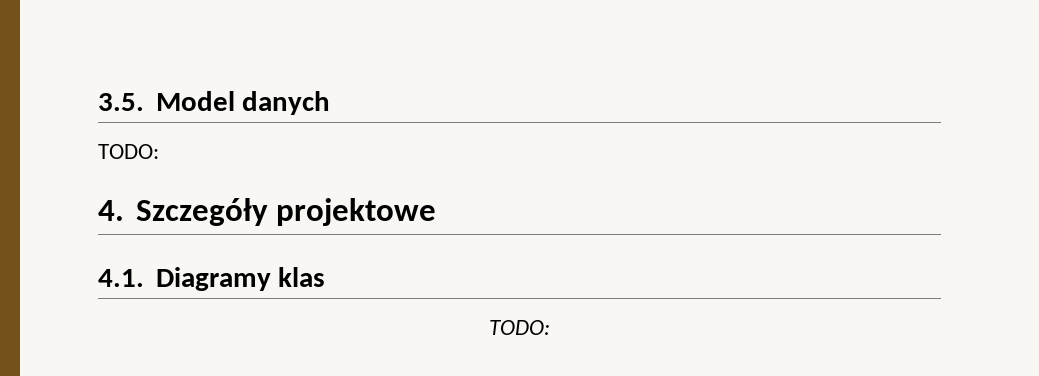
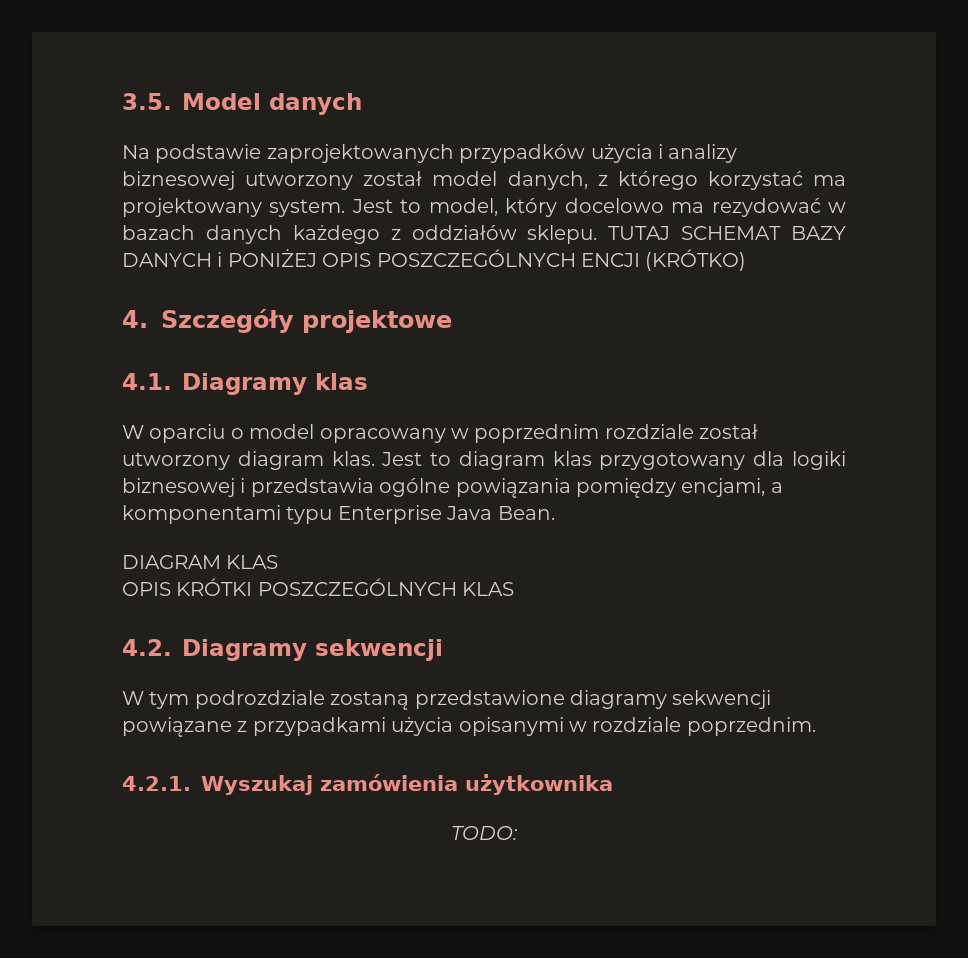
  3.5. Model danych
- TODO:
+ Na podstawie zaprojektowanych przypadków użycia i analizy biznesowej utworzony został model danych, z którego korzystać ma projektowany system. Jest to model, który docelowo ma rezydować w bazach danych każdego z oddziałów sklepu. TUTAJ SCHEMAT BAZY DANYCH i PONIŻEJ OPIS POSZCZEGÓLNYCH ENCJI (KRÓTKO)
+ W oparciu o model opracowany w poprzednim rozdziale został utworzony diagram klas. Jest to diagram klas przygotowany dla logiki biznesowej i przedstawia ogólne powiązania pomiędzy encjami, a komponentami typu Enterprise Java Bean.
+ DIAGRAM KLAS
+ OPIS KRÓTKI POSZCZEGÓLNYCH KLAS
+ 4.2. Diagramy sekwencji
+ W tym podrozdziale zostaną przedstawione diagramy sekwencji powiązane z przypadkami użycia opisanymi w rozdziale poprzednim.
+ 4.2.1. Wyszukaj zamówienia użytkownika

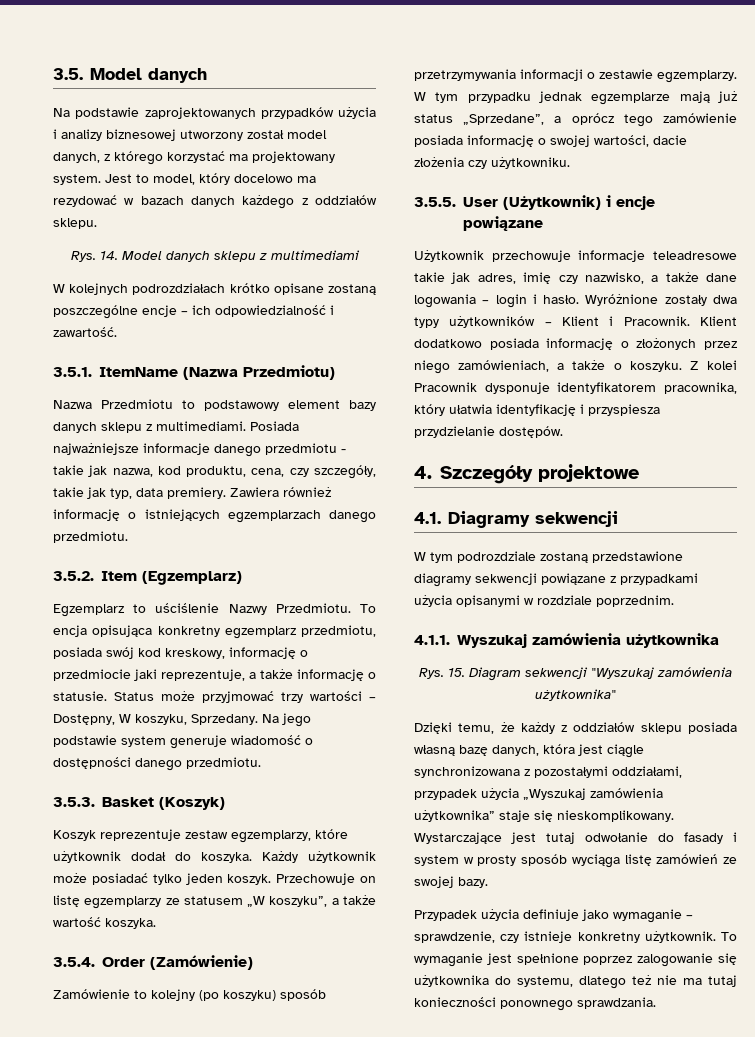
- Jest to model, który docelowo ma rezydować w bazach danych każdego z oddziałów sklepu. TUTAJ SCHEMAT BAZY DANYCH i PONIŻEJ OPIS POSZCZEGÓLNYCH ENCJI (KRÓTKO)
+ Jest to model, który docelowo ma rezydować w bazach danych każdego z oddziałów sklepu.
+ Rys. 14. Model danych sklepu z multimediami
+ W kolejnych podrozdziałach krótko opisane zostaną poszczególne encje – ich odpowiedzialność i zawartość.
+ 3.5.1. ItemName (Nazwa Przedmiotu)
+ Nazwa Przedmiotu to podstawowy element bazy danych sklepu z multimediami. Posiada najważniejsze informacje danego przedmiotu - takie jak nazwa, kod produktu, cena, czy szczegóły, takie jak typ, data premiery. Zawiera również informację o istniejących egzemplarzach danego przedmiotu.
+ 3.5.2. Item (Egzemplarz)
+ Egzemplarz to uściślenie Nazwy Przedmiotu. To encja opisująca konkretny egzemplarz przedmiotu, posiada swój kod kreskowy, informację o przedmiocie jaki reprezentuje, a także informację o statusie. Status może przyjmować trzy wartości – Dostępny, W koszyku, Sprzedany. Na jego podstawie system generuje wiadomość o dostępności danego przedmiotu.
+ 3.5.3. Basket (Koszyk)
+ Koszyk reprezentuje zestaw egzemplarzy, które użytkownik dodał do koszyka. Każdy użytkownik może posiadać tylko jeden koszyk. Przechowuje on listę egzemplarzy ze statusem „W koszyku”, a także wartość koszyka.
+ 3.5.4. Order (Zamówienie)
+ Zamówienie to kolejny (po koszyku) sposób przetrzymywania informacji o zestawie egzemplarzy. W tym przypadku jednak egzemplarze mają już status „Sprzedane”, a oprócz tego zamówienie posiada informację o swojej wartości, dacie złożenia czy użytkowniku.
+ 3.5.5. User (Użytkownik) i encje powiązane
+ Użytkownik przechowuje informacje teleadresowe takie jak adres, imię czy nazwisko, a także dane logowania – login i hasło. Wyróżnione zostały dwa typy użytkowników – Klient i Pracownik. Klient dodatkowo posiada informację o złożonych przez niego zamówieniach, a także o koszyku. Z kolei Pracownik dysponuje identyfikatorem pracownika, który ułatwia identyfikację i przyspiesza przydzielanie dostępów.
  4. Szczegóły projektowe
- 4.1. Diagramy klas
- W oparciu o model opracowany w poprzednim rozdziale został utworzony diagram klas. Jest to diagram klas przygotowany dla logiki biznesowej i przedstawia ogólne powiązania pomiędzy encjami, a komponentami typu Enterprise Java Bean.
- DIAGRAM KLAS
- OPIS KRÓTKI POSZCZEGÓLNYCH KLAS
- 4.2. Diagramy sekwencji
+ 4.1. Diagramy sekwencji
- 4.2.1. Wyszukaj zamówienia użytkownika
+ 4.1.1. Wyszukaj zamówienia użytkownika
- TODO:
+ Rys. 15. Diagram sekwencji "Wyszukaj zamówienia użytkownika"
+ Dzięki temu, że każdy z oddziałów sklepu posiada własną bazę danych, która jest ciągle synchronizowana z pozostałymi oddziałami, przypadek użycia „Wyszukaj zamówienia użytkownika” staje się nieskomplikowany. Wystarczające jest tutaj odwołanie do fasady i system w prosty sposób wyciąga listę zamówień ze swojej bazy.
+ Przypadek użycia definiuje jako wymaganie – sprawdzenie, czy istnieje konkretny użytkownik. To wymaganie jest spełnione poprzez zalogowanie się użytkownika do systemu, dlatego też nie ma tutaj konieczności ponownego sprawdzania.

